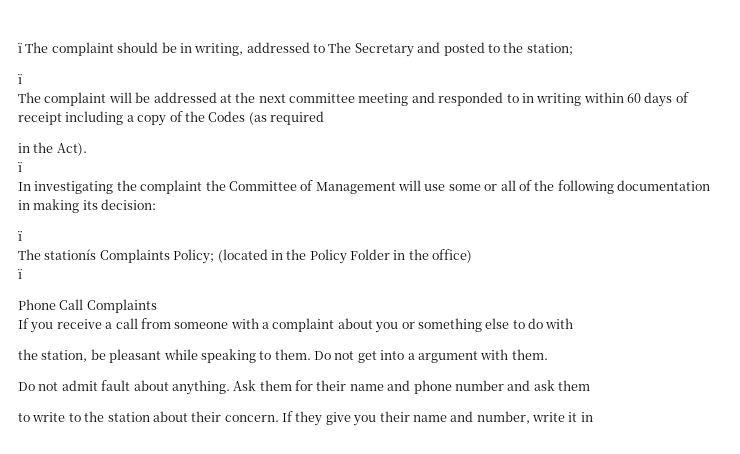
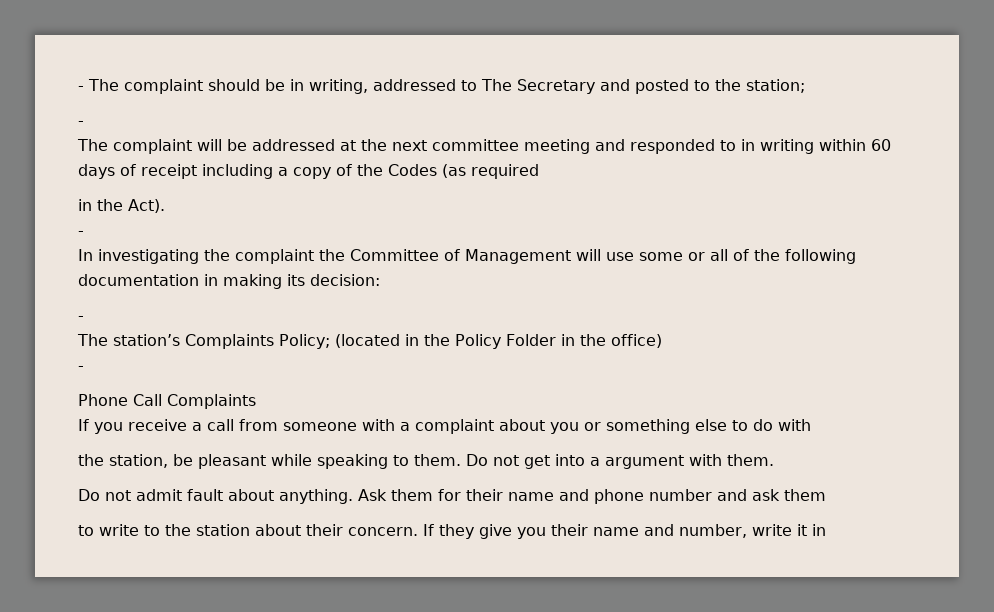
- ï The complaint should be in writing, addressed to The Secretary and posted to the station;
- ï
+ - The complaint should be in writing, addressed to The Secretary and posted to the station;
+ -
  in the Act).
- ï
+ -
  In investigating the complaint the Committee of Management will use some or all of the following documentation in making its decision:
- ï
- The stationís Complaints Policy; (located in the Policy Folder in the office)
- ï
+ -
+ The station’s Complaints Policy; (located in the Policy Folder in the office)
+ -

